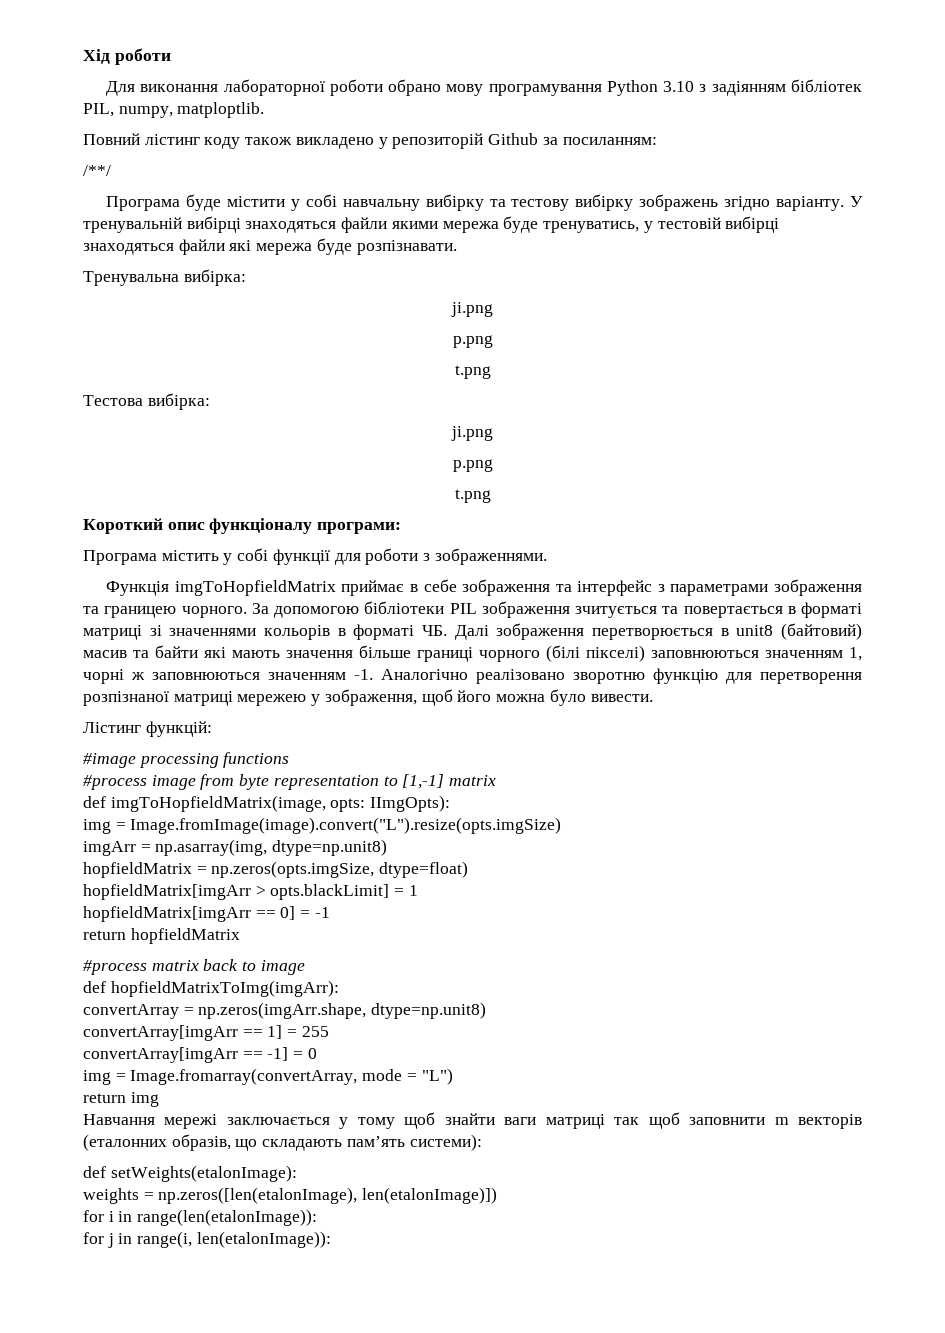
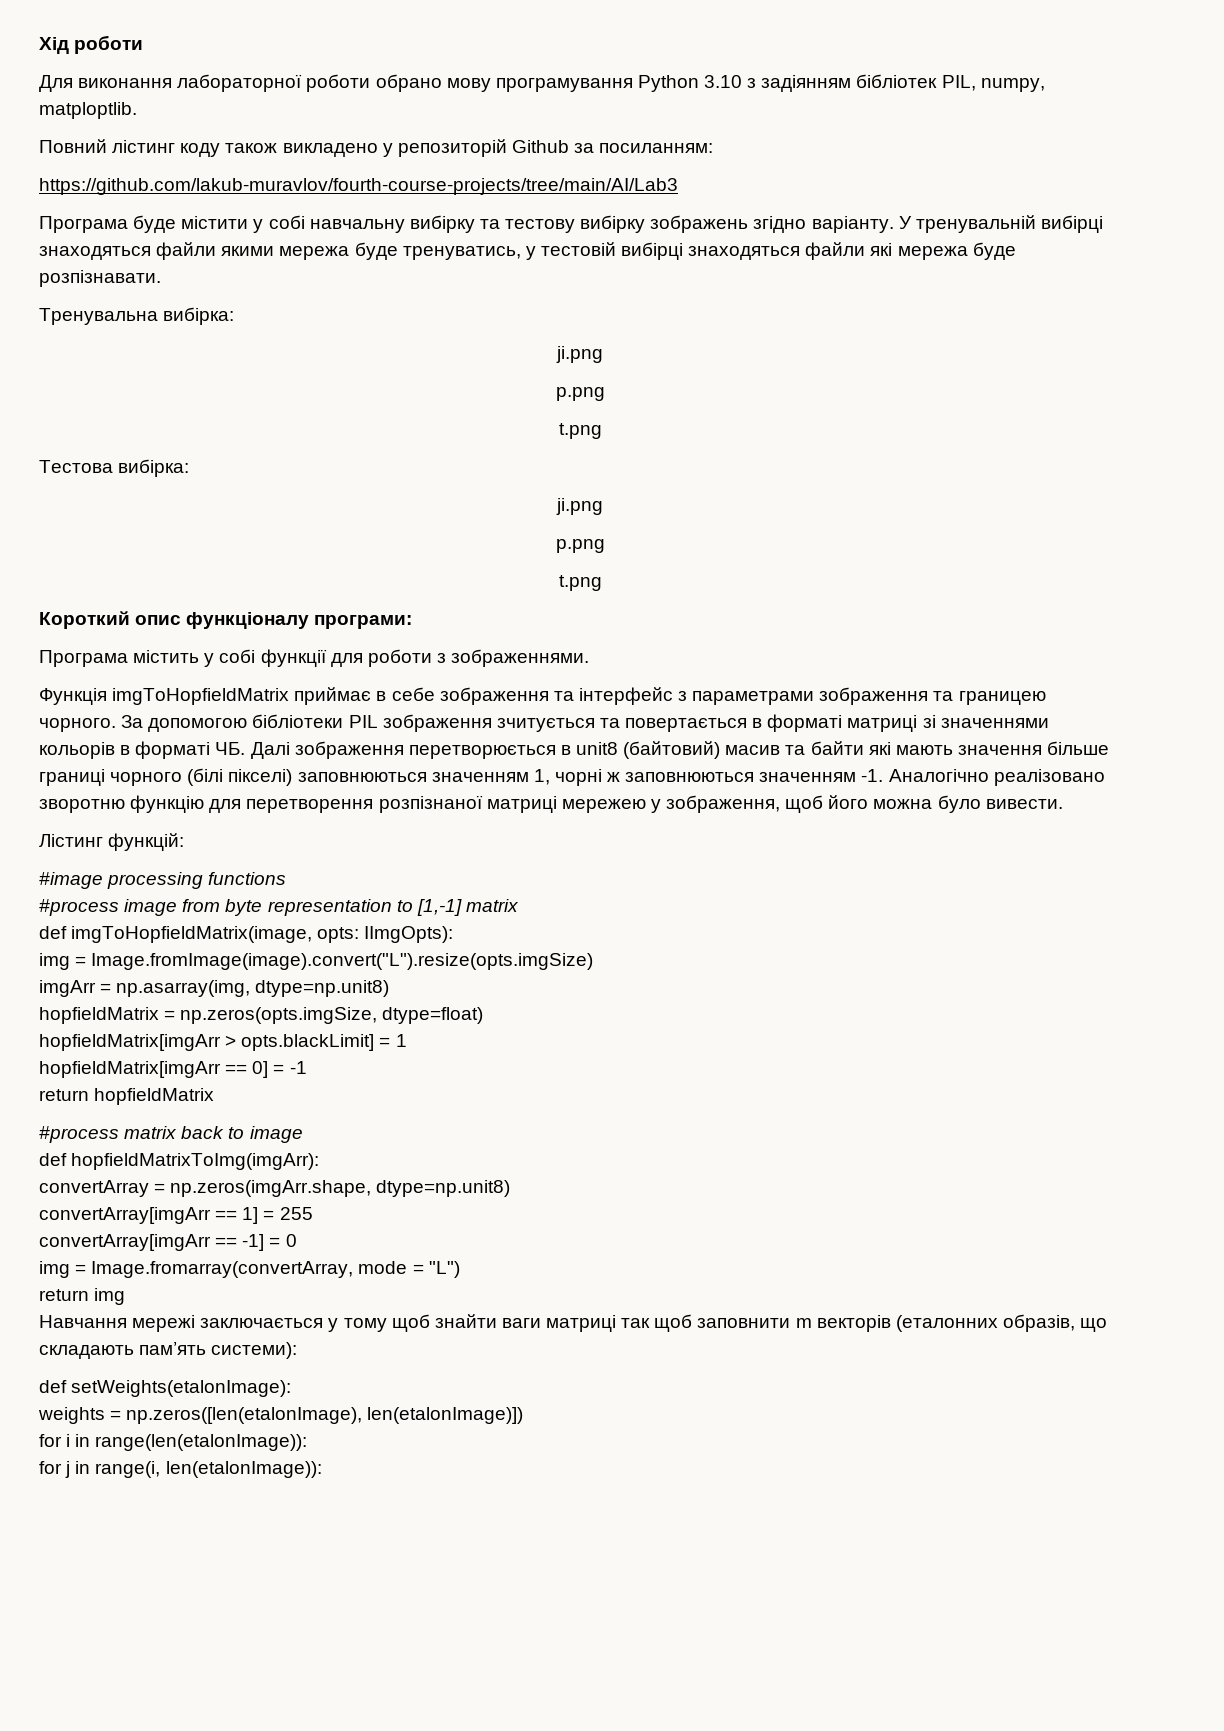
- /**/
+ https://github.com/lakub-muravlov/fourth-course-projects/tree/main/AI/Lab3

